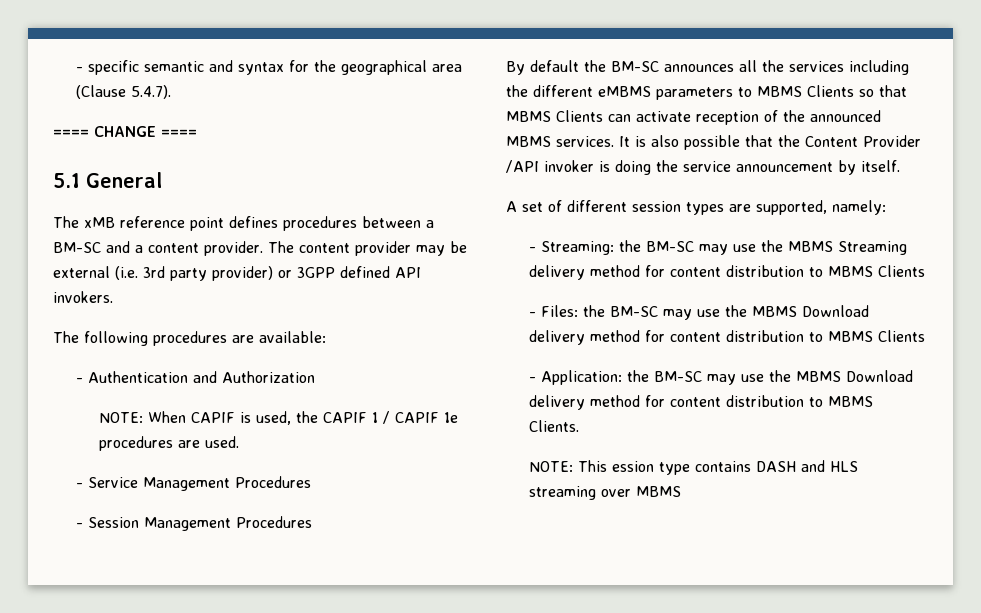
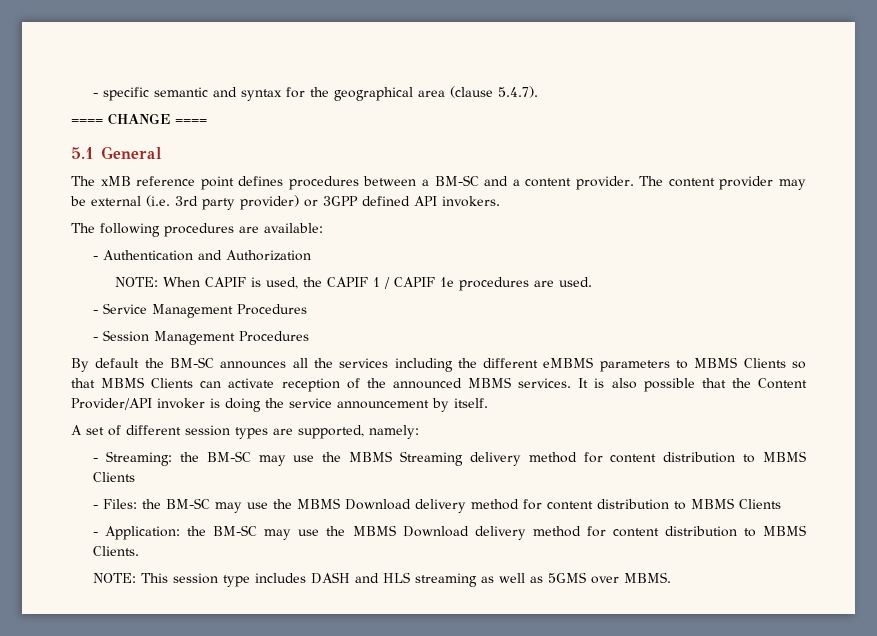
- - specific semantic and syntax for the geographical area (Clause 5.4.7).
+ - specific semantic and syntax for the geographical area (clause 5.4.7).
- It is also possible that the Content Provider /API invoker is doing the service announcement by itself.
+ It is also possible that the Content Provider/API invoker is doing the service announcement by itself.
- NOTE: This ession type contains DASH and HLS streaming over MBMS
+ NOTE: This session type includes DASH and HLS streaming as well as 5GMS over MBMS.

